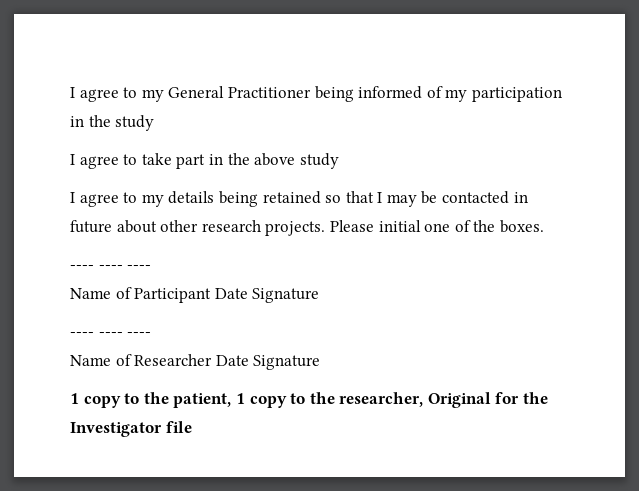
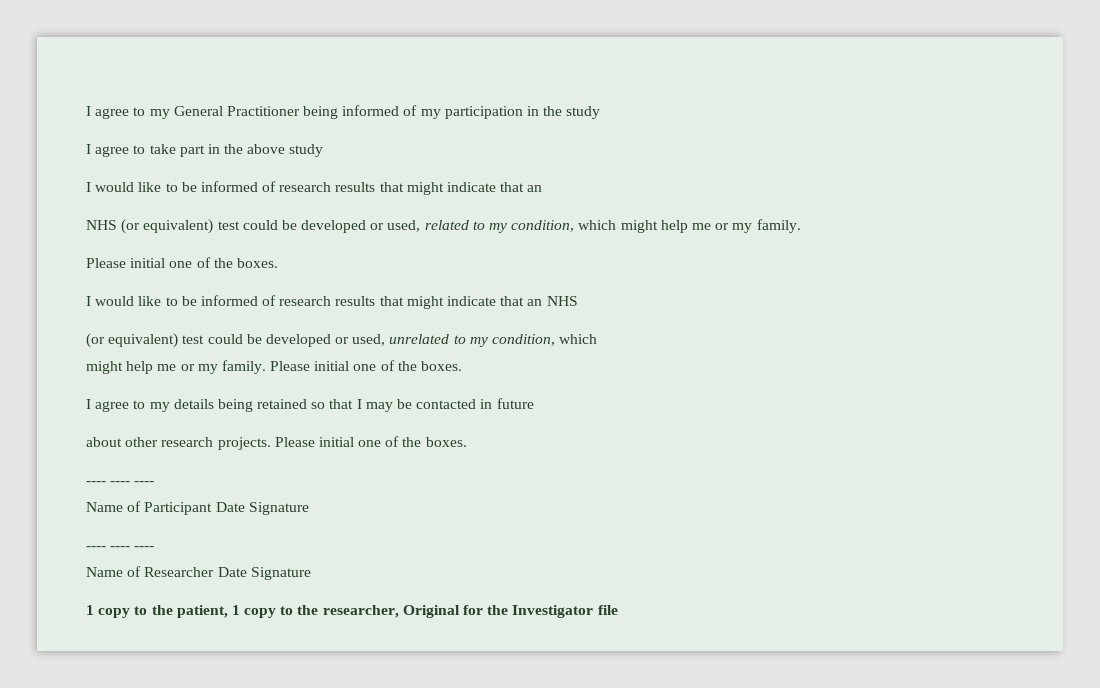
  I agree to take part in the above study
+ I would like to be informed of research results that might indicate that an
+ NHS (or equivalent) test could be developed or used, related to my condition, which might help me or my family.
+ Please initial one of the boxes.
+ I would like to be informed of research results that might indicate that an NHS
+ (or equivalent) test could be developed or used, unrelated to my condition, which
+ might help me or my family. Please initial one of the boxes.
- I agree to my details being retained so that I may be contacted in future about other research projects.
+ I agree to my details being retained so that I may be contacted in future
+ about other research projects.

